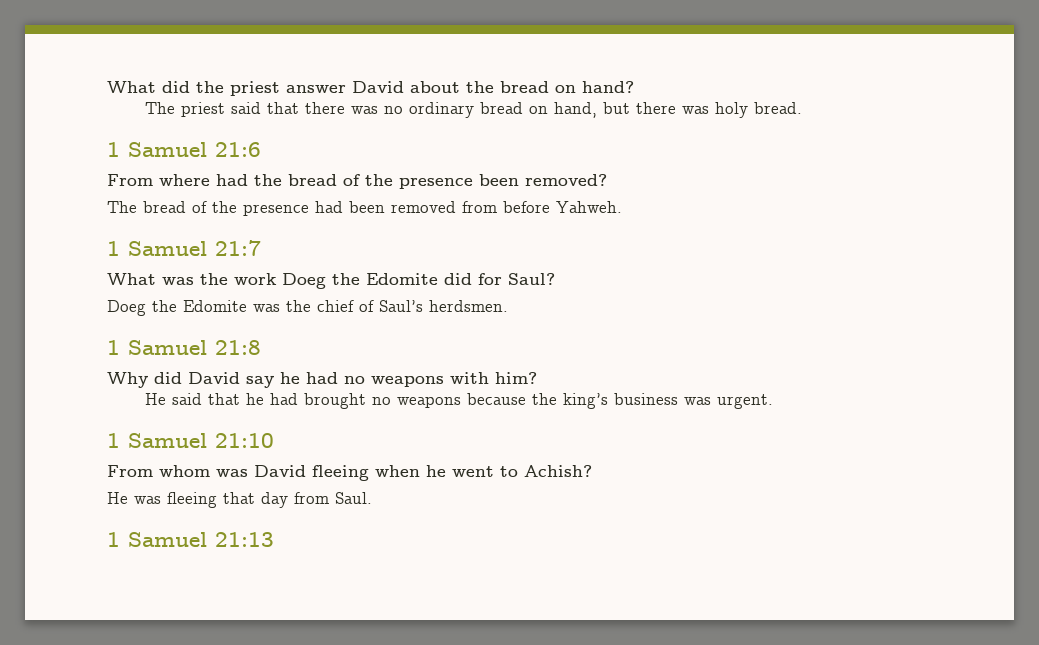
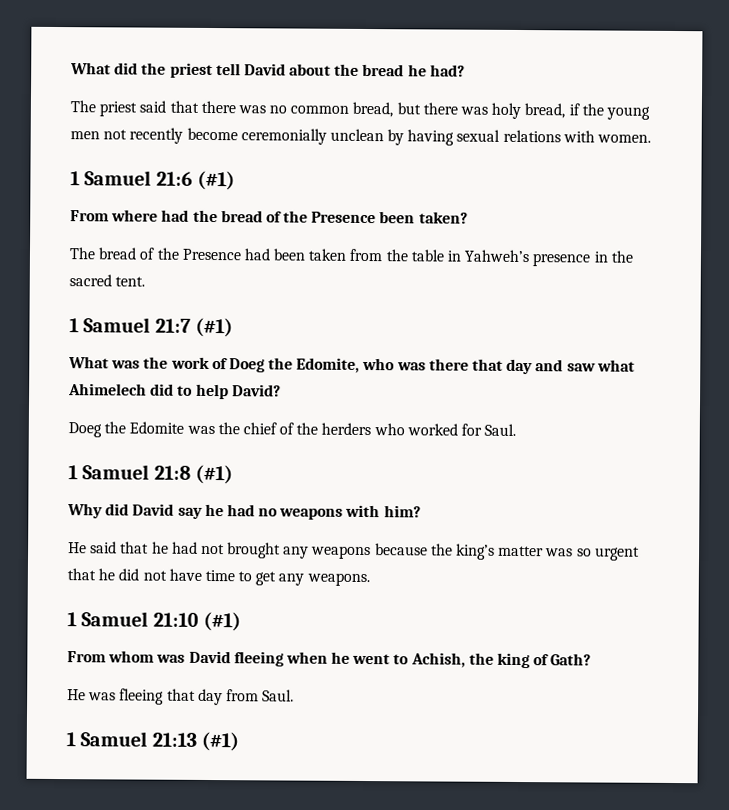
- What did the priest answer David about the bread on hand?
+ What did the priest tell David about the bread he had?
- The priest said that there was no ordinary bread on hand, but there was holy bread.
+ The priest said that there was no common bread, but there was holy bread, if the young men not recently become ceremonially unclean by having sexual relations with women.
- 1 Samuel 21:6
+ 1 Samuel 21:6 (#1)
- From where had the bread of the presence been removed?
+ From where had the bread of the Presence been taken?
- The bread of the presence had been removed from before Yahweh.
+ The bread of the Presence had been taken from the table in Yahweh’s presence in the sacred tent.
- 1 Samuel 21:7
+ 1 Samuel 21:7 (#1)
- What was the work Doeg the Edomite did for Saul?
+ What was the work of Doeg the Edomite, who was there that day and saw what Ahimelech did to help David?
- Doeg the Edomite was the chief of Saul’s herdsmen.
+ Doeg the Edomite was the chief of the herders who worked for Saul.
- 1 Samuel 21:8
+ 1 Samuel 21:8 (#1)
- He said that he had brought no weapons because the king’s business was urgent.
+ He said that he had not brought any weapons because the king’s matter was so urgent that he did not have time to get any weapons.
- 1 Samuel 21:10
+ 1 Samuel 21:10 (#1)
- From whom was David fleeing when he went to Achish?
+ From whom was David fleeing when he went to Achish, the king of Gath?
- 1 Samuel 21:13
+ 1 Samuel 21:13 (#1)

